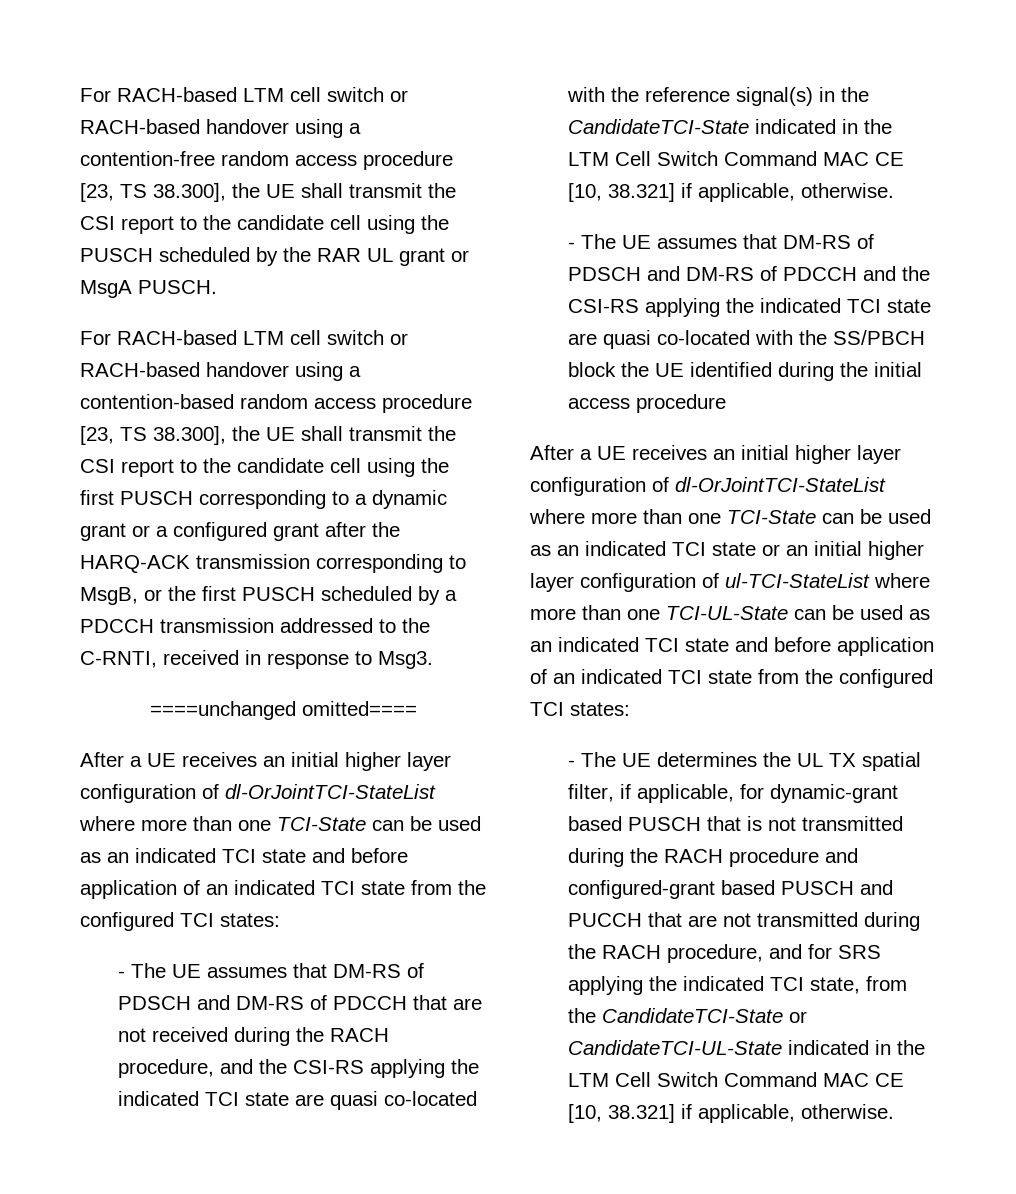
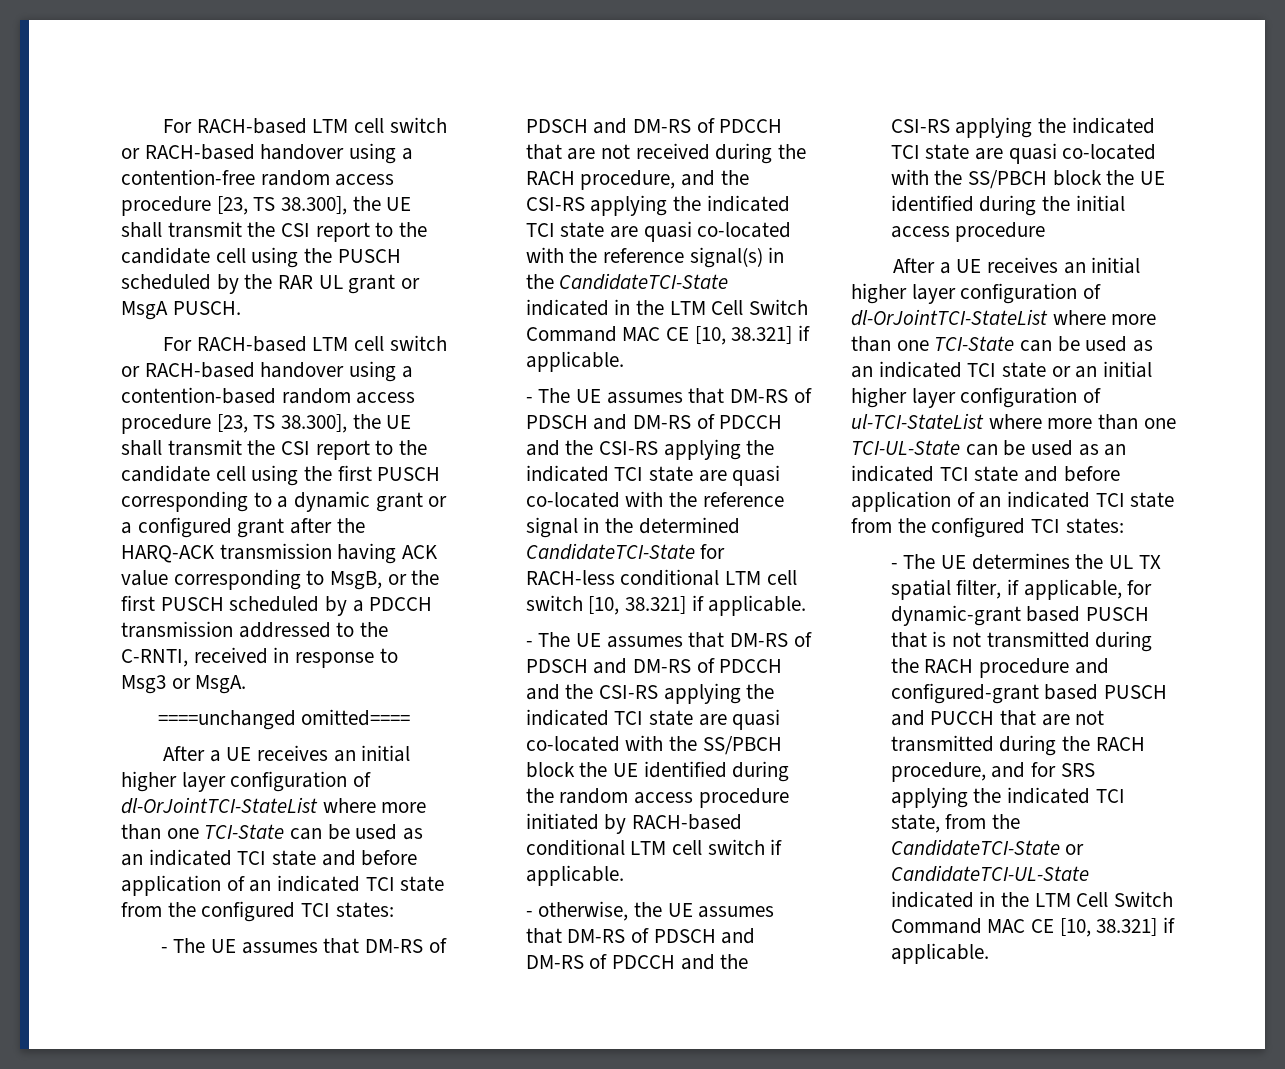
- For RACH-based LTM cell switch or RACH-based handover using a contention-based random access procedure [23, TS 38.300], the UE shall transmit the CSI report to the candidate cell using the first PUSCH corresponding to a dynamic grant or a configured grant after the HARQ-ACK transmission corresponding to MsgB, or the first PUSCH scheduled by a PDCCH transmission addressed to the C-RNTI, received in response to Msg3.
+ For RACH-based LTM cell switch or RACH-based handover using a contention-based random access procedure [23, TS 38.300], the UE shall transmit the CSI report to the candidate cell using the first PUSCH corresponding to a dynamic grant or a configured grant after the HARQ-ACK transmission having ACK value corresponding to MsgB, or the first PUSCH scheduled by a PDCCH transmission addressed to the C-RNTI, received in response to Msg3 or MsgA.
- - The UE assumes that DM-RS of PDSCH and DM-RS of PDCCH that are not received during the RACH procedure, and the CSI-RS applying the indicated TCI state are quasi co-located with the reference signal(s) in the CandidateTCI-State indicated in the LTM Cell Switch Command MAC CE [10, 38.321] if applicable, otherwise.
+ - The UE assumes that DM-RS of PDSCH and DM-RS of PDCCH that are not received during the RACH procedure, and the CSI-RS applying the indicated TCI state are quasi co-located with the reference signal(s) in the CandidateTCI-State indicated in the LTM Cell Switch Command MAC CE [10, 38.321] if applicable.
- - The UE assumes that DM-RS of PDSCH and DM-RS of PDCCH and the CSI-RS applying the indicated TCI state are quasi co-located with the SS/PBCH block the UE identified during the initial access procedure
+ - The UE assumes that DM-RS of PDSCH and DM-RS of PDCCH and the CSI-RS applying the indicated TCI state are quasi co-located with the reference signal in the determined CandidateTCI-State for RACH-less conditional LTM cell switch [10, 38.321] if applicable.
+ - The UE assumes that DM-RS of PDSCH and DM-RS of PDCCH and the CSI-RS applying the indicated TCI state are quasi co-located with the SS/PBCH block the UE identified during the random access procedure initiated by RACH-based conditional LTM cell switch if applicable.
+ - otherwise, the UE assumes that DM-RS of PDSCH and DM-RS of PDCCH and the CSI-RS applying the indicated TCI state are quasi co-located with the SS/PBCH block the UE identified during the initial access procedure
- - The UE determines the UL TX spatial filter, if applicable, for dynamic-grant based PUSCH that is not transmitted during the RACH procedure and configured-grant based PUSCH and PUCCH that are not transmitted during the RACH procedure, and for SRS applying the indicated TCI state, from the CandidateTCI-State or CandidateTCI-UL-State indicated in the LTM Cell Switch Command MAC CE [10, 38.321] if applicable, otherwise.
+ - The UE determines the UL TX spatial filter, if applicable, for dynamic-grant based PUSCH that is not transmitted during the RACH procedure and configured-grant based PUSCH and PUCCH that are not transmitted during the RACH procedure, and for SRS applying the indicated TCI state, from the CandidateTCI-State or CandidateTCI-UL-State indicated in the LTM Cell Switch Command MAC CE [10, 38.321] if applicable.

